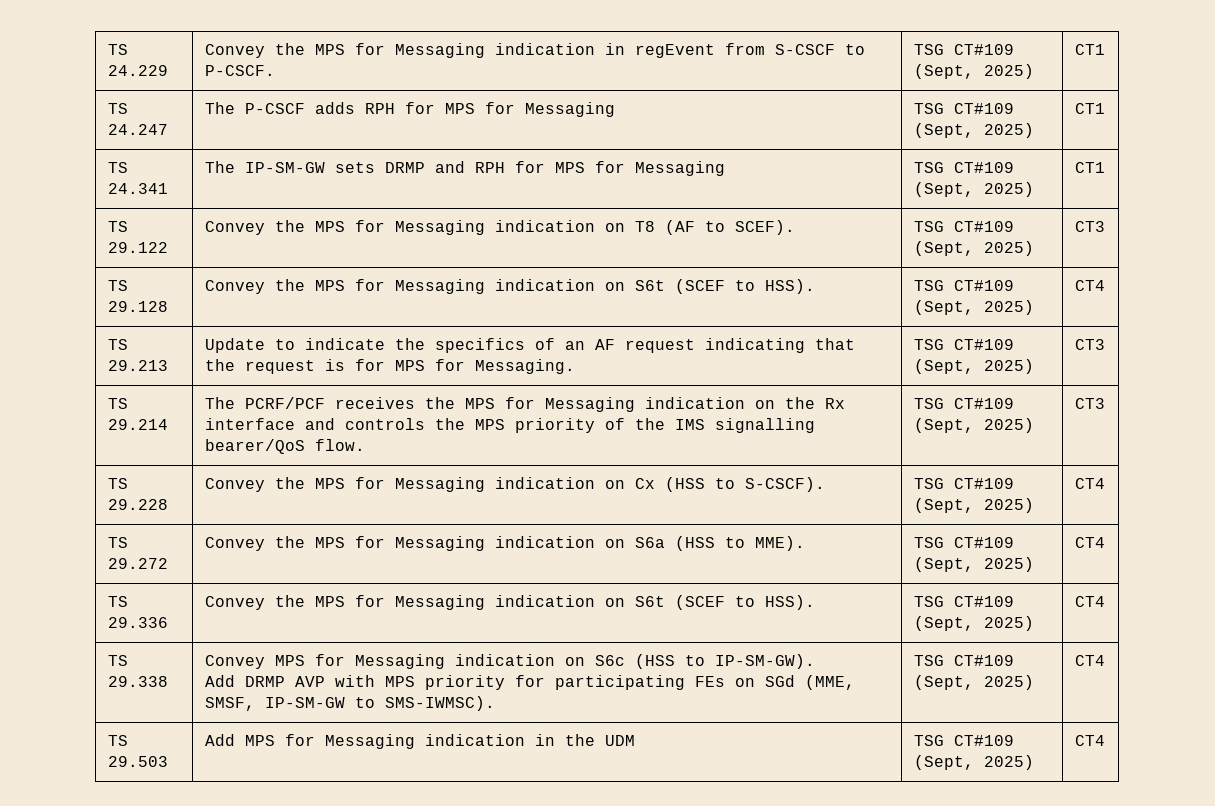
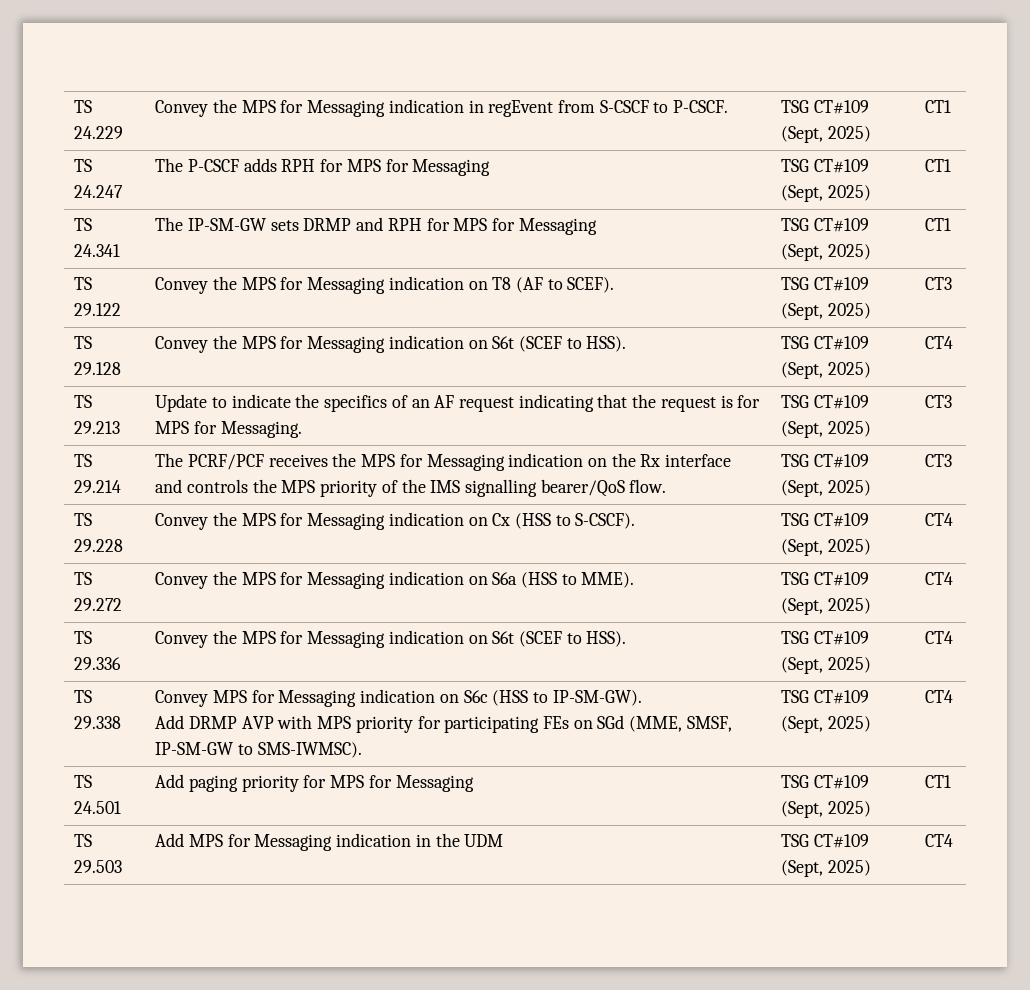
+ TS 24.501 | Add paging priority for MPS for Messaging | TSG CT#109 (Sept, 2025) | CT1

